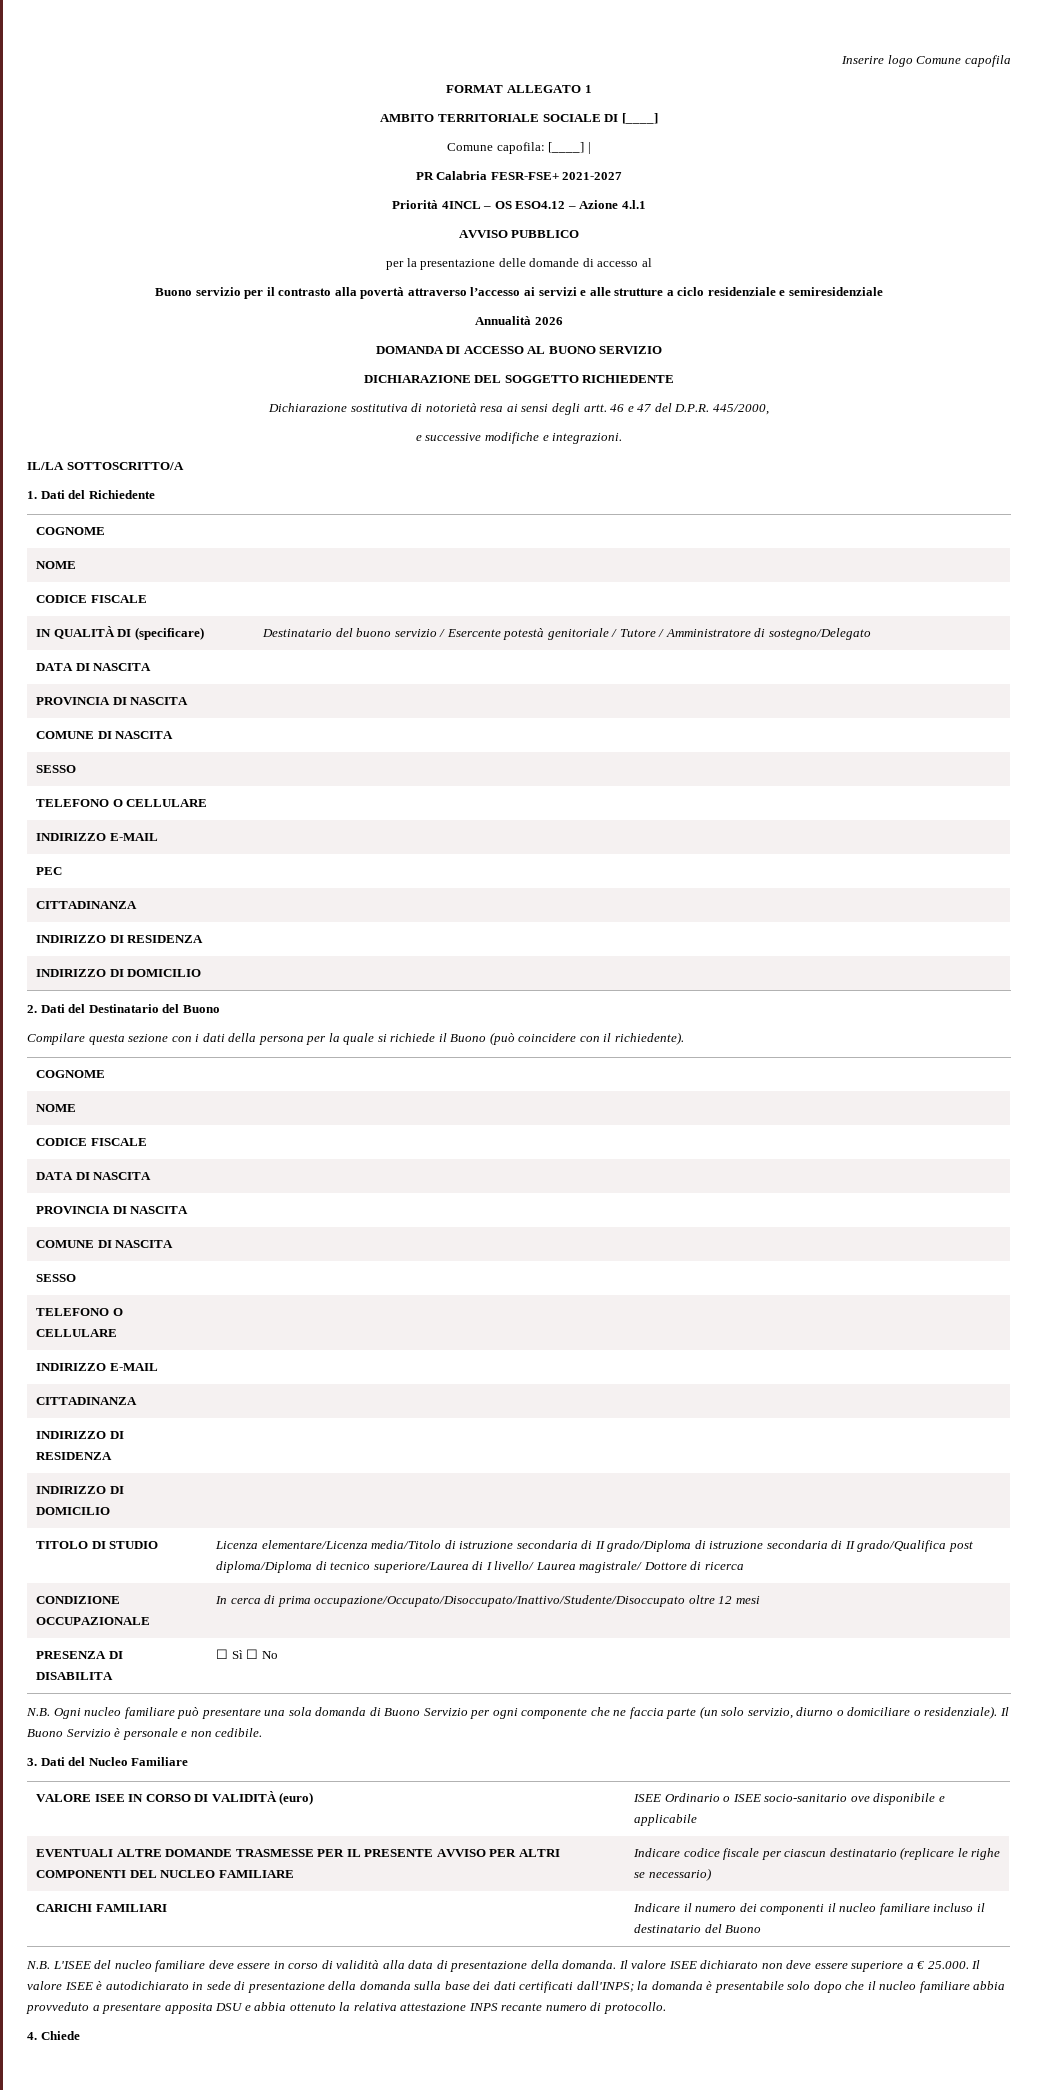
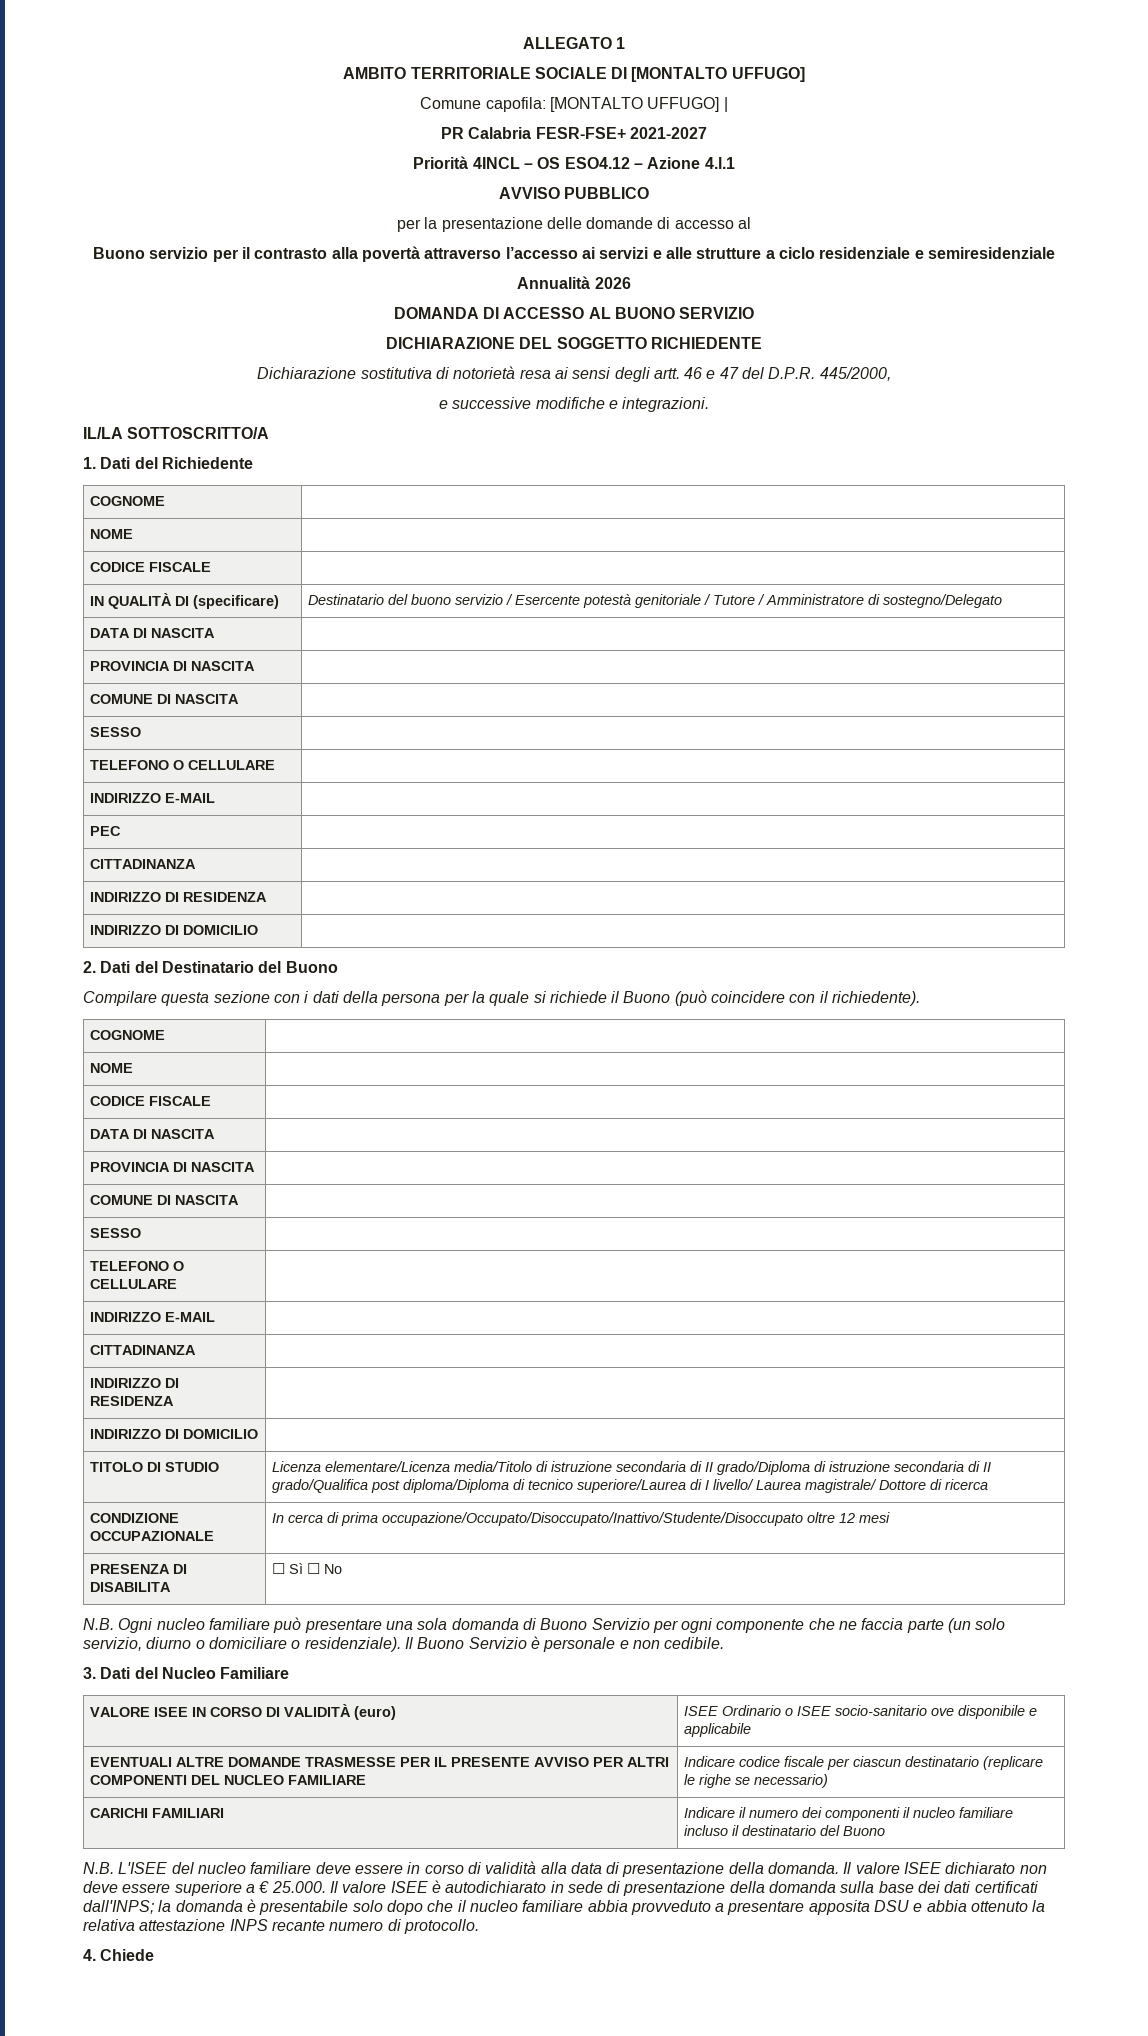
- Inserire logo Comune capofila
- FORMAT ALLEGATO 1
+ ALLEGATO 1
- AMBITO TERRITORIALE SOCIALE DI [____]
+ AMBITO TERRITORIALE SOCIALE DI [MONTALTO UFFUGO]
- Comune capofila: [____] |
+ Comune capofila: [MONTALTO UFFUGO] |

